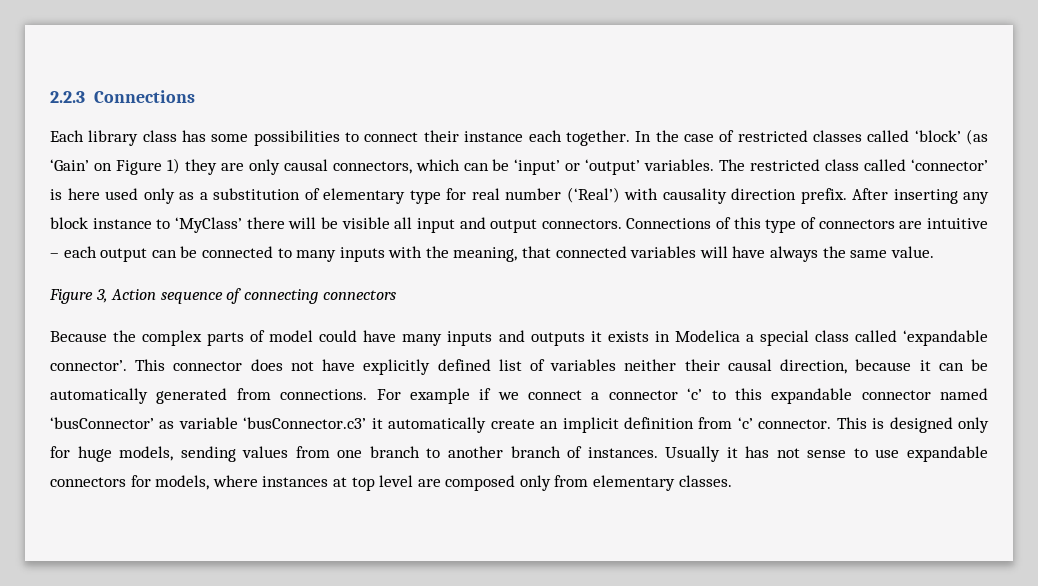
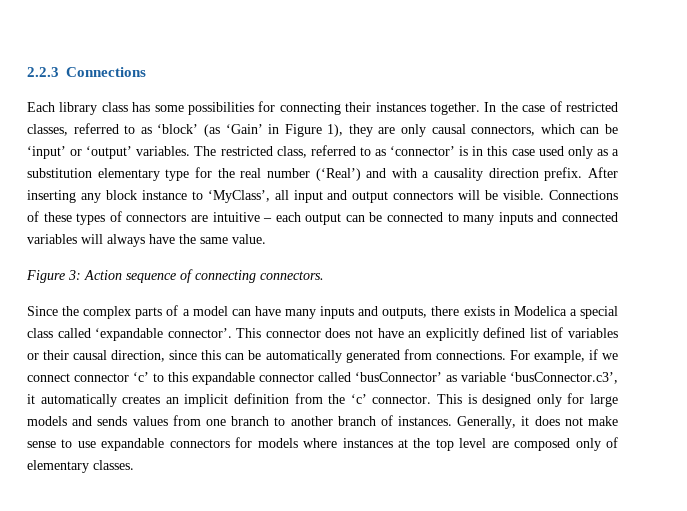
- Each library class has some possibilities to connect their instance each together.
+ Each library class has some possibilities for connecting their instances together.
- In the case of restricted classes called ‘block’ (as ‘Gain’ on Figure 1) they are only causal connectors, which can be ‘input’ or ‘output’ variables.
+ In the case of restricted classes, referred to as ‘block’ (as ‘Gain’ in Figure 1), they are only causal connectors, which can be ‘input’ or ‘output’ variables.
- The restricted class called ‘connector’ is here used only as a substitution of elementary type for real number (‘Real’) with causality direction prefix.
+ The restricted class, referred to as ‘connector’ is in this case used only as a substitution elementary type for the real number (‘Real’) and with a causality direction prefix.
- After inserting any block instance to ‘MyClass’ there will be visible all input and output connectors. Connections of this type of connectors are intuitive – each output can be connected to many inputs with the meaning, that connected variables will have always the same value.
+ After inserting any block instance to ‘MyClass’, all input and output connectors will be visible. Connections of these types of connectors are intuitive – each output can be connected to many inputs and connected variables will always have the same value.
- Figure 3, Action sequence of connecting connectors
- Because the complex parts of model could have many inputs and outputs it exists in Modelica a special class called ‘expandable connector’.
+ Figure 3: Action sequence of connecting connectors.
+ Since the complex parts of a model can have many inputs and outputs, there exists in Modelica a special class called ‘expandable connector’.
- This connector does not have explicitly defined list of variables neither their causal direction, because it can be automatically generated from connections.
+ This connector does not have an explicitly defined list of variables or their causal direction, since this can be automatically generated from connections.
- For example if we connect a connector ‘c’ to this expandable connector named ‘busConnector’ as variable ‘busConnector.c3’ it automatically create an implicit definition from ‘c’ connector.
+ For example, if we connect connector ‘c’ to this expandable connector called ‘busConnector’ as variable ‘busConnector.c3’, it automatically creates an implicit definition from the ‘c’ connector.
- This is designed only for huge models, sending values from one branch to another branch of instances.
+ This is designed only for large models and sends values from one branch to another branch of instances.
- Usually it has not sense to use expandable connectors for models, where instances at top level are composed only from elementary classes.
+ Generally, it does not make sense to use expandable connectors for models where instances at the top level are composed only of elementary classes.

